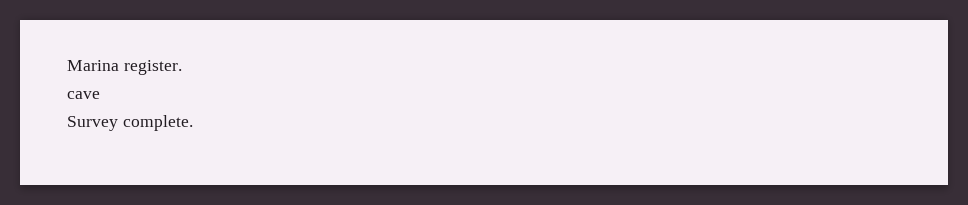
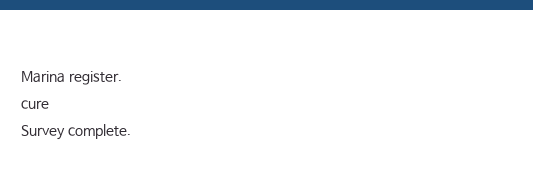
- cave
+ cure

